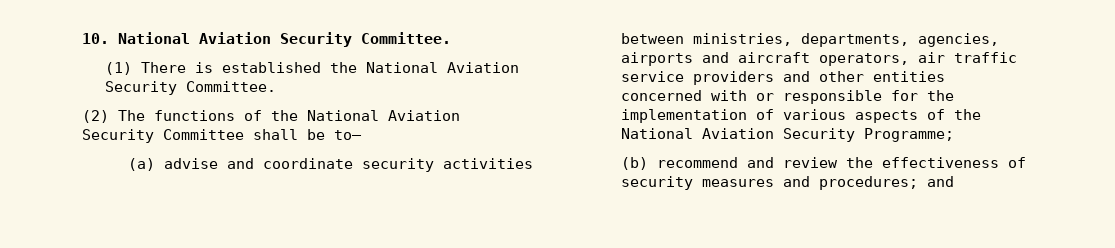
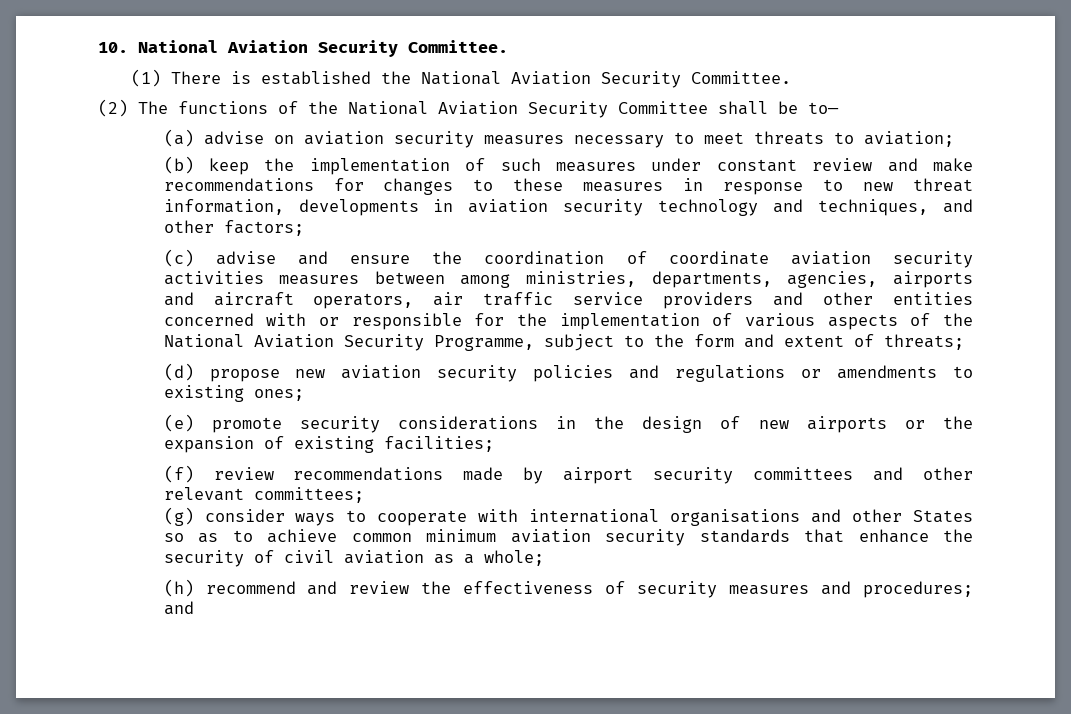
- (a) advise and coordinate security activities between ministries, departments, agencies, airports and aircraft operators, air traffic service providers and other entities concerned with or responsible for the implementation of various aspects of the National Aviation Security Programme;
- (b) recommend and review the effectiveness of security measures and procedures; and
+ (a) advise on aviation security measures necessary to meet threats to aviation;
+ (b) keep the implementation of such measures under constant review and make recommendations for changes to these measures in response to new threat information, developments in aviation security technology and techniques, and other factors;
+ (c) advise and ensure the coordination of coordinate aviation security activities measures between among ministries, departments, agencies, airports and aircraft operators, air traffic service providers and other entities concerned with or responsible for the implementation of various aspects of the National Aviation Security Programme, subject to the form and extent of threats;
+ (d) propose new aviation security policies and regulations or amendments to existing ones;
+ (e) promote security considerations in the design of new airports or the expansion of existing facilities;
+ (f) review recommendations made by airport security committees and other relevant committees;
+ (g) consider ways to cooperate with international organisations and other States so as to achieve common minimum aviation security standards that enhance the security of civil aviation as a whole;
+ (h) recommend and review the effectiveness of security measures and procedures; and

